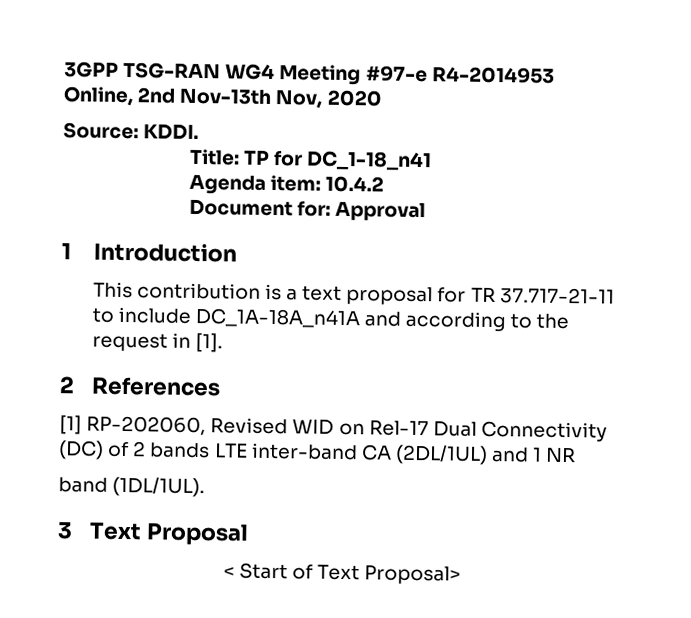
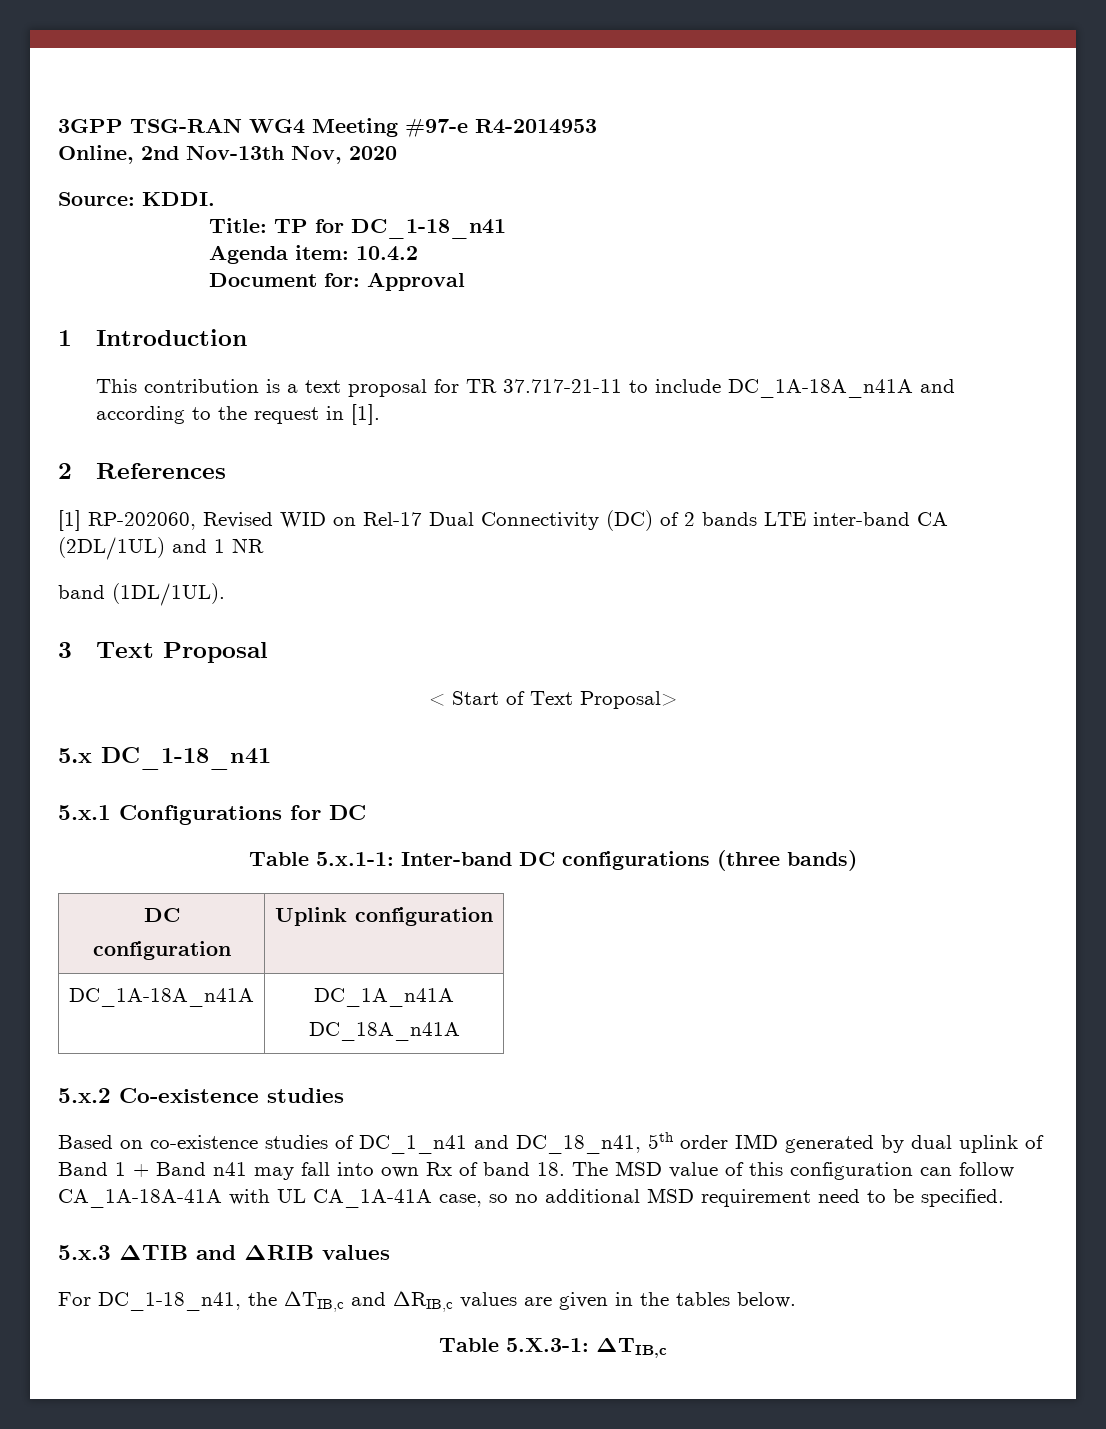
+ 5.x DC_1-18_n41
+ 5.x.1 Configurations for DC
+ Table 5.x.1-1: Inter-band DC configurations (three bands)
+ DC
+ configuration | Uplink configuration
+ DC_1A-18A_n41A | DC_1A_n41A
+ DC_18A_n41A
+ 5.x.2 Co-existence studies
+ Based on co-existence studies of DC_1_n41 and DC_18_n41, 5th order IMD generated by dual uplink of Band 1 + Band n41 may fall into own Rx of band 18. The MSD value of this configuration can follow CA_1A-18A-41A with UL CA_1A-41A case, so no additional MSD requirement need to be specified.
+ 5.x.3 ∆TIB and ∆RIB values
+ For DC_1-18_n41, the ΔTIB,c and ΔRIB,c values are given in the tables below.
+ Table 5.X.3-1: ΔTIB,c

